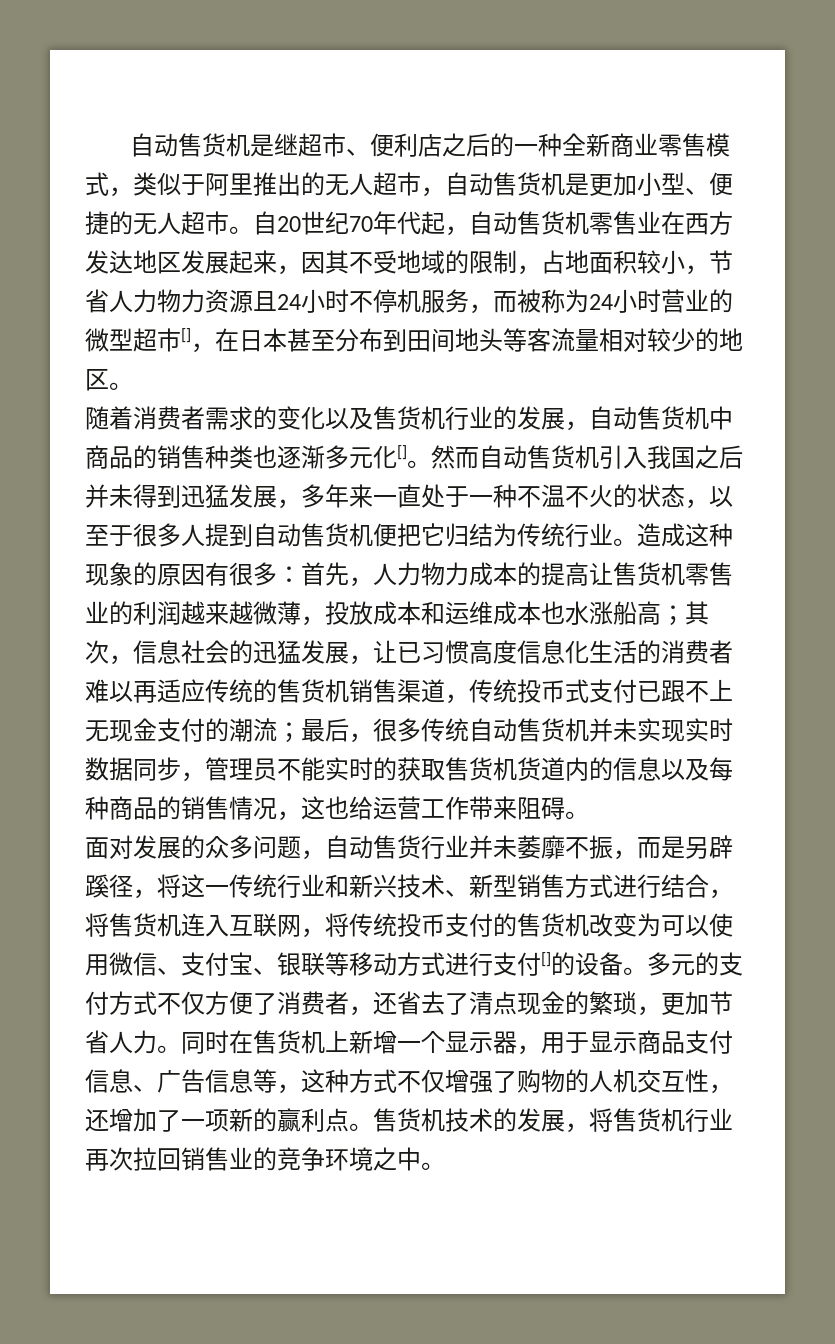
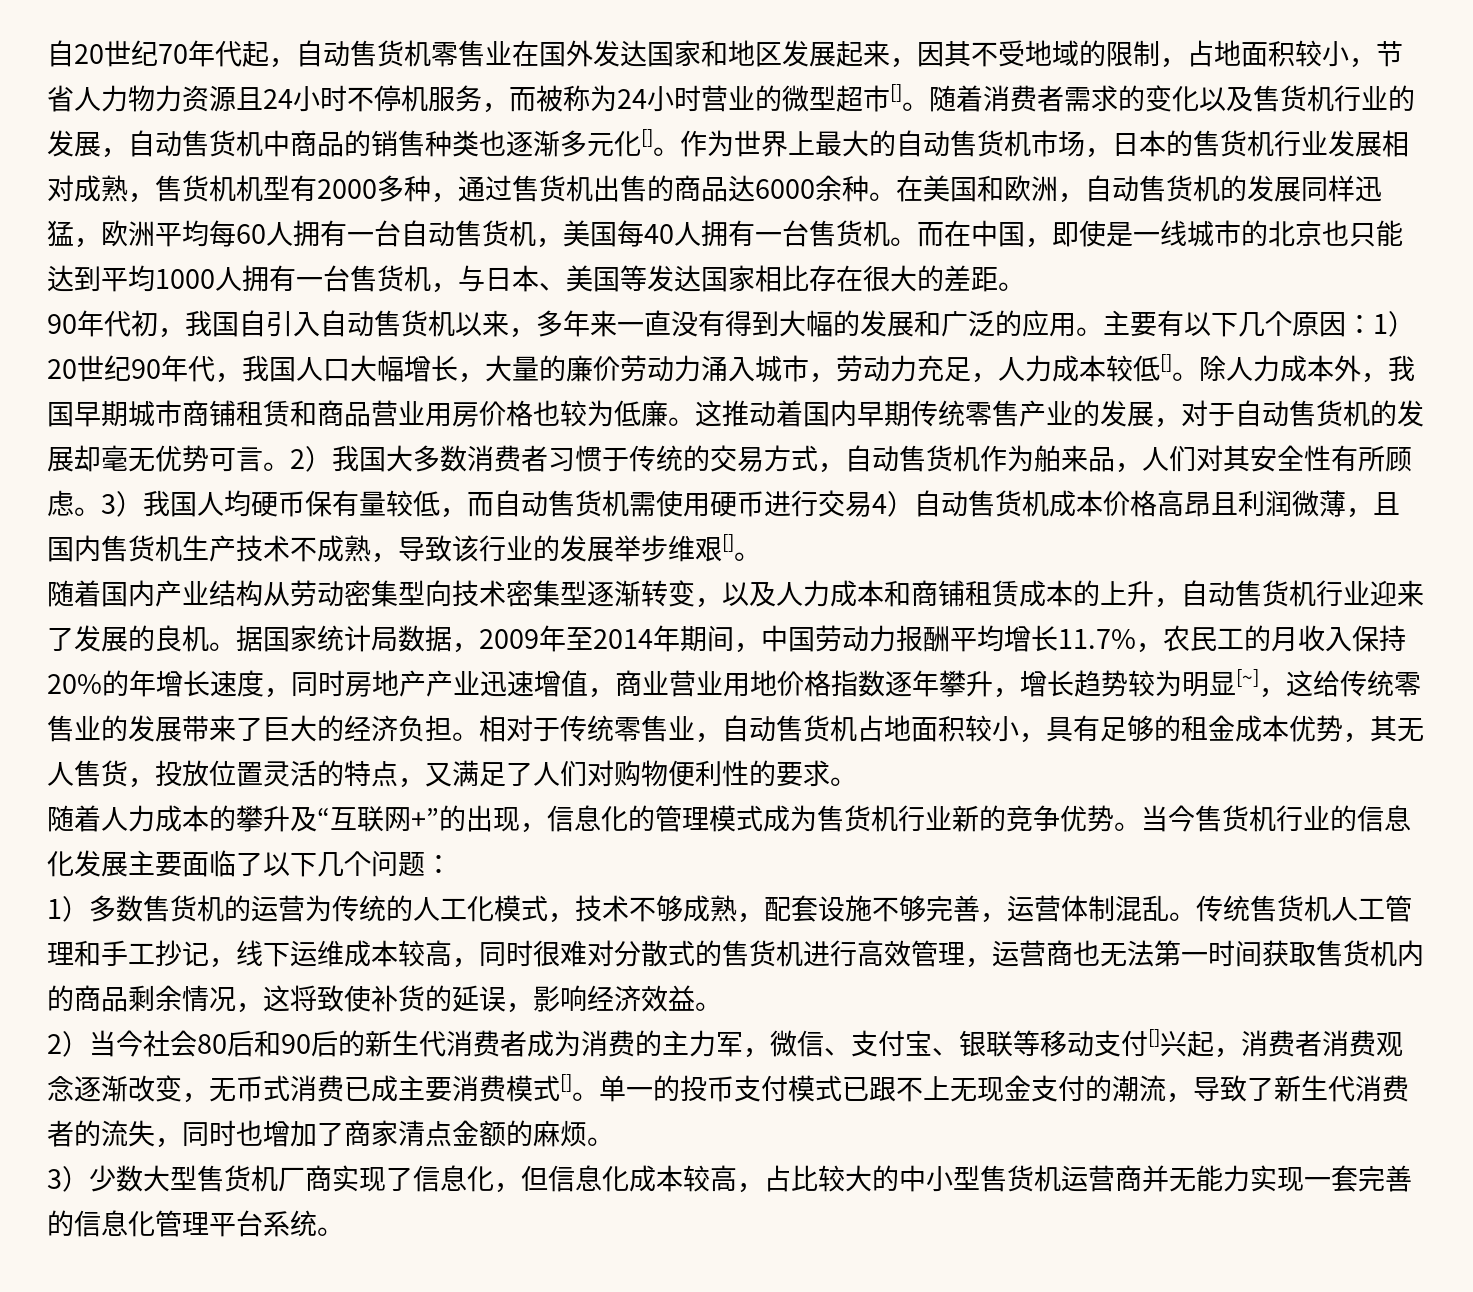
- 自动售货机是继超市、便利店之后的一种全新商业零售模式，类似于阿里推出的无人超市，自动售货机是更加小型、便捷的无人超市。自20世纪70年代起，自动售货机零售业在西方发达地区发展起来，因其不受地域的限制，占地面积较小，节省人力物力资源且24小时不停机服务，而被称为24小时营业的微型超市[]，在日本甚至分布到田间地头等客流量相对较少的地区。
- 随着消费者需求的变化以及售货机行业的发展，自动售货机中商品的销售种类也逐渐多元化[]。
+ 自20世纪70年代起，自动售货机零售业在国外发达国家和地区发展起来，因其不受地域的限制，占地面积较小，节省人力物力资源且24小时不停机服务，而被称为24小时营业的微型超市[]。随着消费者需求的变化以及售货机行业的发展，自动售货机中商品的销售种类也逐渐多元化[]。
- 然而自动售货机引入我国之后并未得到迅猛发展，多年来一直处于一种不温不火的状态，以至于很多人提到自动售货机便把它归结为传统行业。造成这种现象的原因有很多：首先，人力物力成本的提高让售货机零售业的利润越来越微薄，投放成本和运维成本也水涨船高；其次，信息社会的迅猛发展，让已习惯高度信息化生活的消费者难以再适应传统的售货机销售渠道，传统投币式支付已跟不上无现金支付的潮流；最后，很多传统自动售货机并未实现实时数据同步，管理员不能实时的获取售货机货道内的信息以及每种商品的销售情况，这也给运营工作带来阻碍。
- 面对发展的众多问题，自动售货行业并未萎靡不振，而是另辟蹊径，将这一传统行业和新兴技术、新型销售方式进行结合，将售货机连入互联网，将传统投币支付的售货机改变为可以使用微信、支付宝、银联等移动方式进行支付[]的设备。多元的支付方式不仅方便了消费者，还省去了清点现金的繁琐，更加节省人力。同时在售货机上新增一个显示器，用于显示商品支付信息、广告信息等，这种方式不仅增强了购物的人机交互性，还增加了一项新的赢利点。售货机技术的发展，将售货机行业再次拉回销售业的竞争环境之中。
+ 作为世界上最大的自动售货机市场，日本的售货机行业发展相对成熟，售货机机型有2000多种，通过售货机出售的商品达6000余种。在美国和欧洲，自动售货机的发展同样迅猛，欧洲平均每60人拥有一台自动售货机，美国每40人拥有一台售货机。而在中国，即使是一线城市的北京也只能达到平均1000人拥有一台售货机，与日本、美国等发达国家相比存在很大的差距。
+ 90年代初，我国自引入自动售货机以来，多年来一直没有得到大幅的发展和广泛的应用。主要有以下几个原因：1）20世纪90年代，我国人口大幅增长，大量的廉价劳动力涌入城市，劳动力充足，人力成本较低[]。除人力成本外，我国早期城市商铺租赁和商品营业用房价格也较为低廉。这推动着国内早期传统零售产业的发展，对于自动售货机的发展却毫无优势可言。2）我国大多数消费者习惯于传统的交易方式，自动售货机作为舶来品，人们对其安全性有所顾虑。3）我国人均硬币保有量较低，而自动售货机需使用硬币进行交易4）自动售货机成本价格高昂且利润微薄，且国内售货机生产技术不成熟，导致该行业的发展举步维艰[]。
+ 随着国内产业结构从劳动密集型向技术密集型逐渐转变，以及人力成本和商铺租赁成本的上升，自动售货机行业迎来了发展的良机。据国家统计局数据，2009年至2014年期间，中国劳动力报酬平均增长11.7%，农民工的月收入保持20%的年增长速度，同时房地产产业迅速增值，商业营业用地价格指数逐年攀升，增长趋势较为明显[~]，这给传统零售业的发展带来了巨大的经济负担。相对于传统零售业，自动售货机占地面积较小，具有足够的租金成本优势，其无人售货，投放位置灵活的特点，又满足了人们对购物便利性的要求。
+ 随着人力成本的攀升及“互联网+”的出现，信息化的管理模式成为售货机行业新的竞争优势。当今售货机行业的信息化发展主要面临了以下几个问题：
+ 1）多数售货机的运营为传统的人工化模式，技术不够成熟，配套设施不够完善，运营体制混乱。传统售货机人工管理和手工抄记，线下运维成本较高，同时很难对分散式的售货机进行高效管理，运营商也无法第一时间获取售货机内的商品剩余情况，这将致使补货的延误，影响经济效益。
+ 2）当今社会80后和90后的新生代消费者成为消费的主力军，微信、支付宝、银联等移动支付[]兴起，消费者消费观念逐渐改变，无币式消费已成主要消费模式[]。单一的投币支付模式已跟不上无现金支付的潮流，导致了新生代消费者的流失，同时也增加了商家清点金额的麻烦。
+ 3）少数大型售货机厂商实现了信息化，但信息化成本较高，占比较大的中小型售货机运营商并无能力实现一套完善的信息化管理平台系统。

